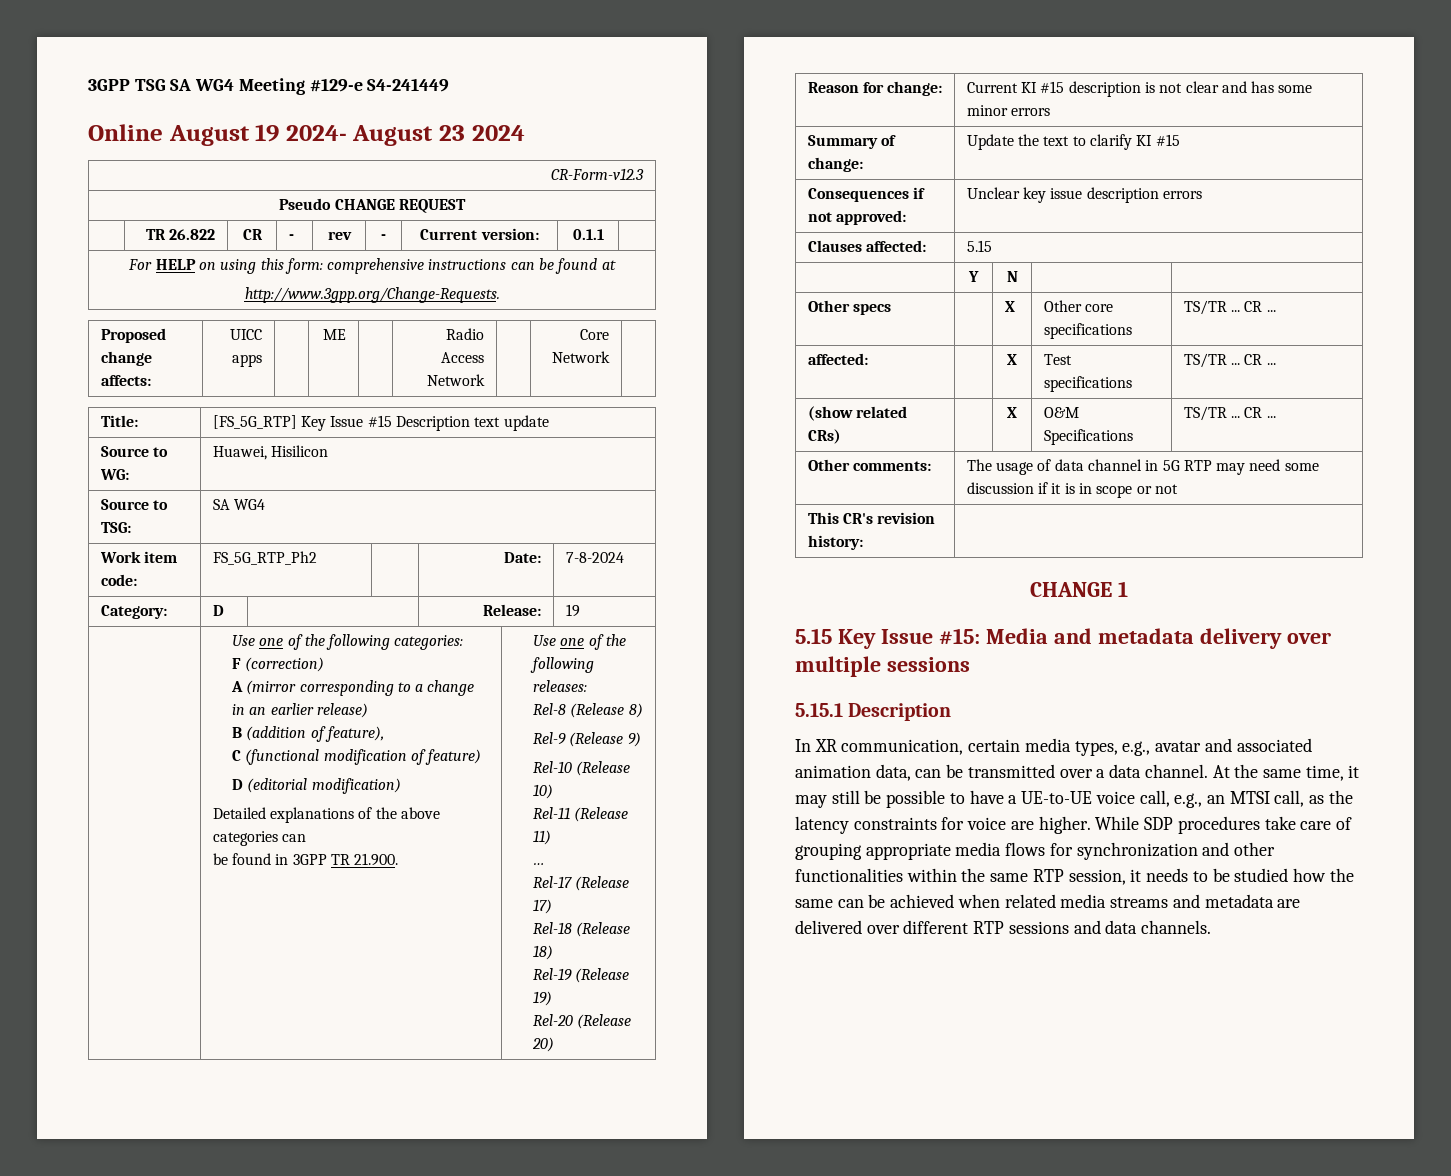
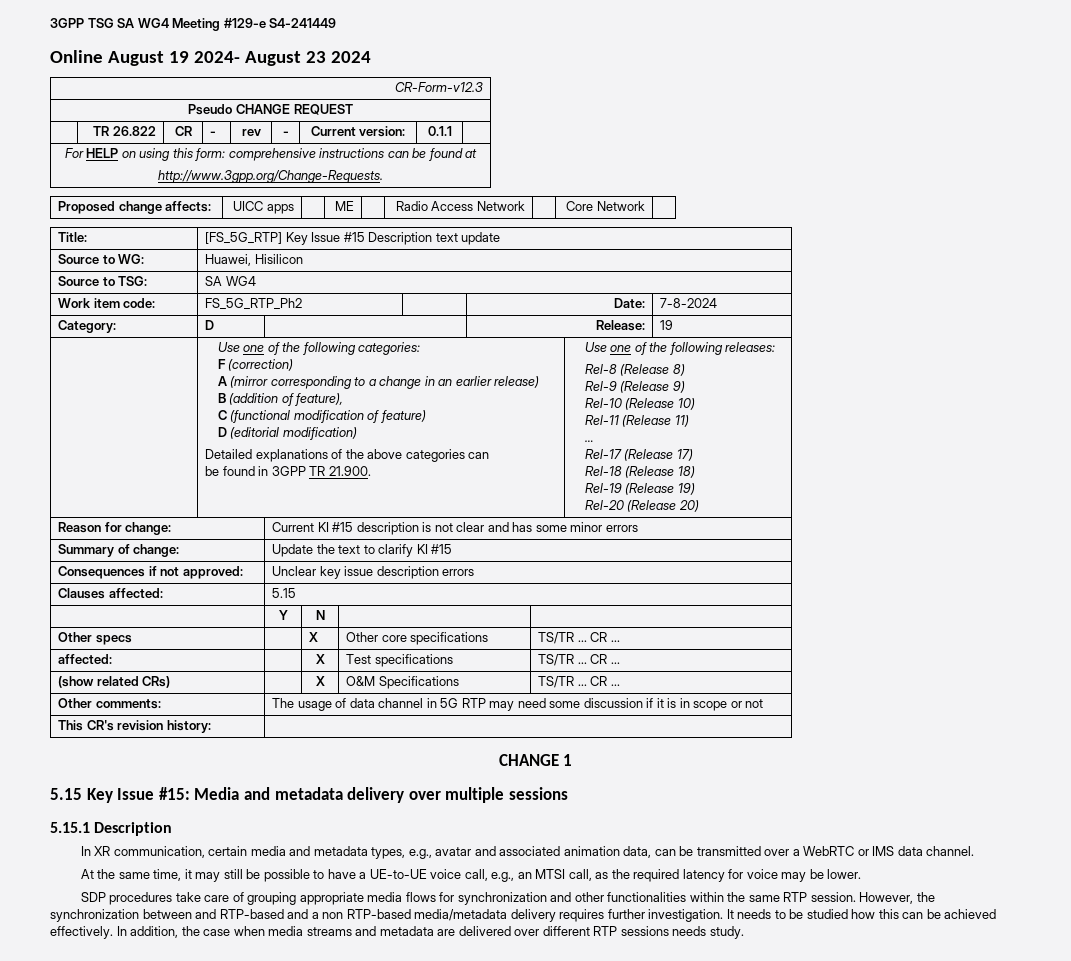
- In XR communication, certain media types, e.g., avatar and associated animation data, can be transmitted over a data channel. At the same time, it may still be possible to have a UE-to-UE voice call, e.g., an MTSI call, as the latency constraints for voice are higher. While SDP procedures take care of grouping appropriate media flows for synchronization and other functionalities within the same RTP session, it needs to be studied how the same can be achieved when related media streams and metadata are delivered over different RTP sessions and data channels.
+ In XR communication, certain media and metadata types, e.g., avatar and associated animation data, can be transmitted over a WebRTC or IMS data channel.
+ At the same time, it may still be possible to have a UE-to-UE voice call, e.g., an MTSI call, as the required latency for voice may be lower.
+ SDP procedures take care of grouping appropriate media flows for synchronization and other functionalities within the same RTP session. However, the synchronization between and RTP-based and a non RTP-based media/metadata delivery requires further investigation. It needs to be studied how this can be achieved effectively. In addition, the case when media streams and metadata are delivered over different RTP sessions needs study.

